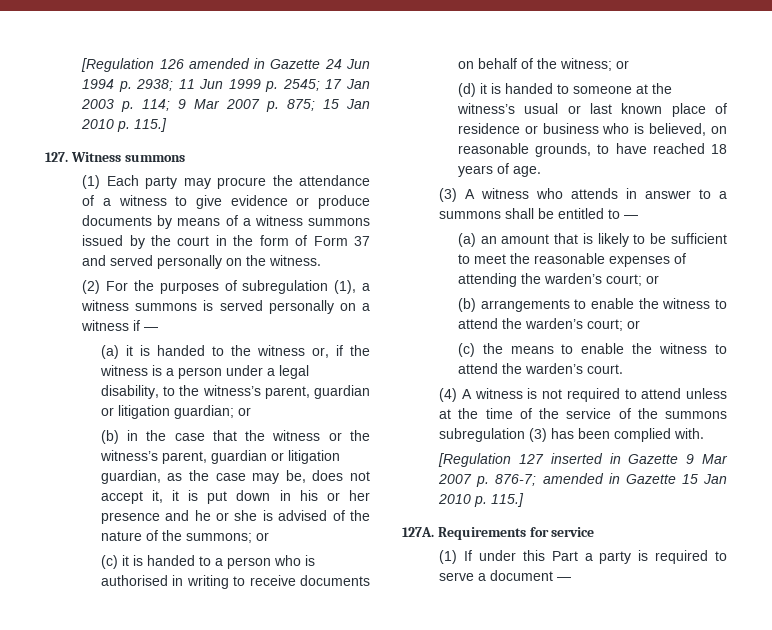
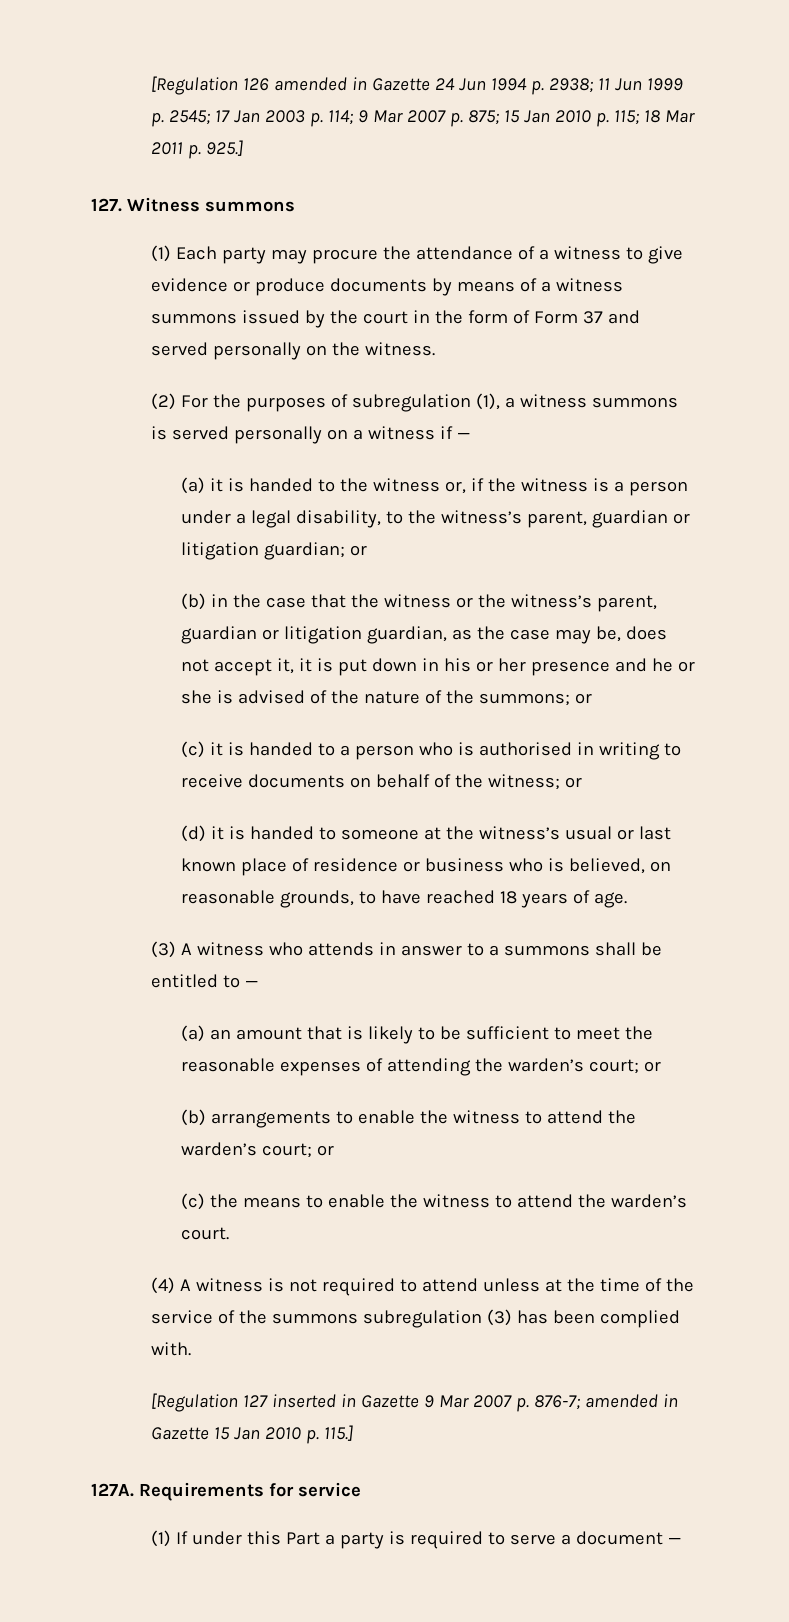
- [Regulation 126 amended in Gazette 24 Jun 1994 p. 2938; 11 Jun 1999 p. 2545; 17 Jan 2003 p. 114; 9 Mar 2007 p. 875; 15 Jan 2010 p. 115.]
+ [Regulation 126 amended in Gazette 24 Jun 1994 p. 2938; 11 Jun 1999 p. 2545; 17 Jan 2003 p. 114; 9 Mar 2007 p. 875; 15 Jan 2010 p. 115; 18 Mar 2011 p. 925.]

